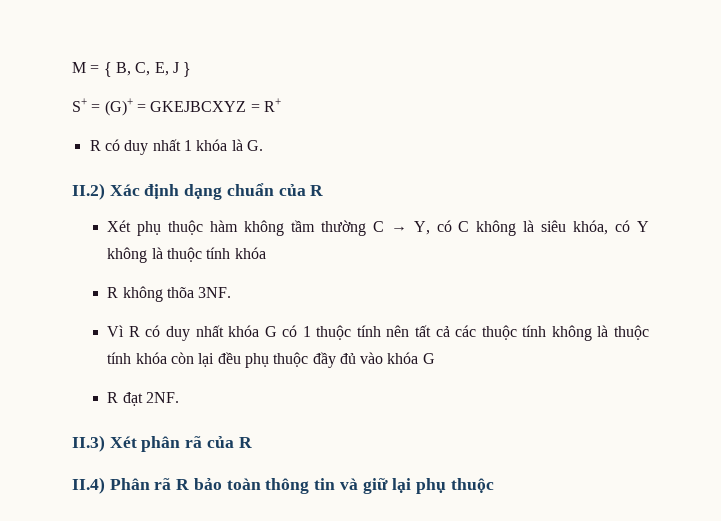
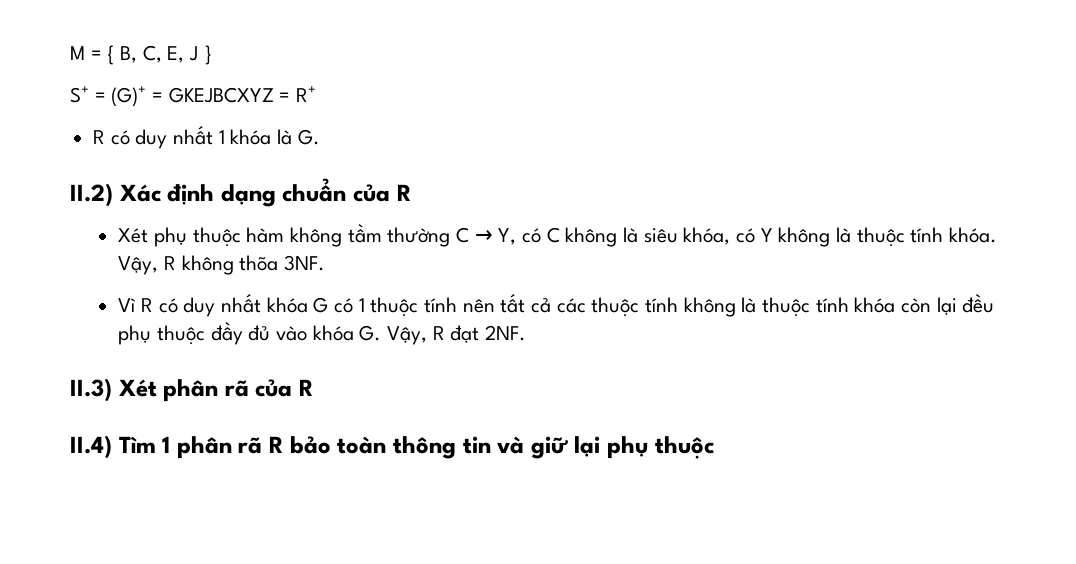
- Xét phụ thuộc hàm không tầm thường C → Y, có C không là siêu khóa, có Y không là thuộc tính khóa
- R không thõa 3NF.
+ Xét phụ thuộc hàm không tầm thường C → Y, có C không là siêu khóa, có Y không là thuộc tính khóa. Vậy, R không thõa 3NF.
- Vì R có duy nhất khóa G có 1 thuộc tính nên tất cả các thuộc tính không là thuộc tính khóa còn lại đều phụ thuộc đầy đủ vào khóa G
- R đạt 2NF.
+ Vì R có duy nhất khóa G có 1 thuộc tính nên tất cả các thuộc tính không là thuộc tính khóa còn lại đều phụ thuộc đầy đủ vào khóa G. Vậy, R đạt 2NF.
- II.4) Phân rã R bảo toàn thông tin và giữ lại phụ thuộc
+ II.4) Tìm 1 phân rã R bảo toàn thông tin và giữ lại phụ thuộc

